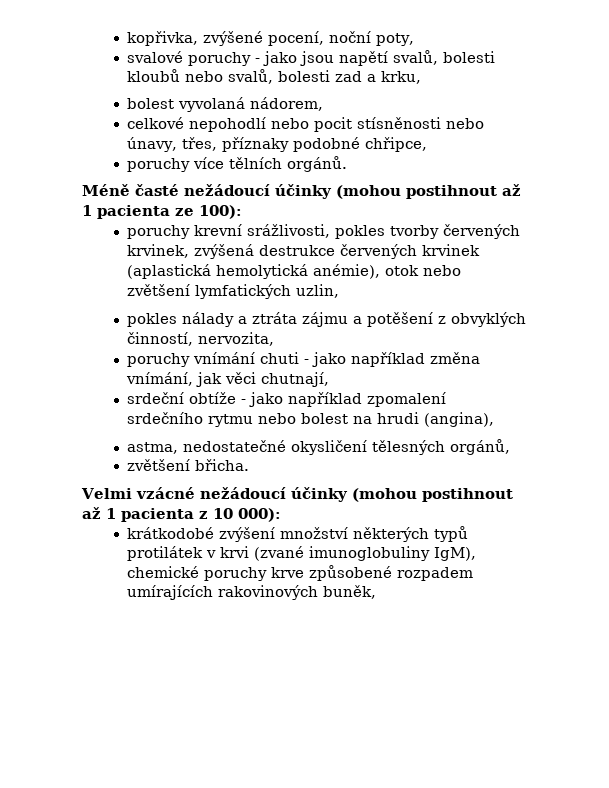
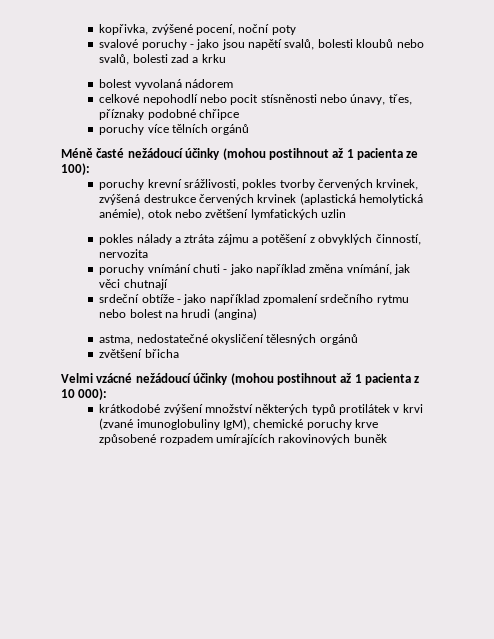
- kopřivka, zvýšené pocení, noční poty,
+ kopřivka, zvýšené pocení, noční poty
- svalové poruchy - jako jsou napětí svalů, bolesti kloubů nebo svalů, bolesti zad a krku,
+ svalové poruchy - jako jsou napětí svalů, bolesti kloubů nebo svalů, bolesti zad a krku
- bolest vyvolaná nádorem,
+ bolest vyvolaná nádorem
- celkové nepohodlí nebo pocit stísněnosti nebo únavy, třes, příznaky podobné chřipce,
+ celkové nepohodlí nebo pocit stísněnosti nebo únavy, třes, příznaky podobné chřipce
- poruchy více tělních orgánů.
+ poruchy více tělních orgánů
- poruchy krevní srážlivosti, pokles tvorby červených krvinek, zvýšená destrukce červených krvinek (aplastická hemolytická anémie), otok nebo zvětšení lymfatických uzlin,
+ poruchy krevní srážlivosti, pokles tvorby červených krvinek, zvýšená destrukce červených krvinek (aplastická hemolytická anémie), otok nebo zvětšení lymfatických uzlin
- pokles nálady a ztráta zájmu a potěšení z obvyklých činností, nervozita,
+ pokles nálady a ztráta zájmu a potěšení z obvyklých činností, nervozita
- poruchy vnímání chuti - jako například změna vnímání, jak věci chutnají,
+ poruchy vnímání chuti - jako například změna vnímání, jak věci chutnají
- srdeční obtíže - jako například zpomalení srdečního rytmu nebo bolest na hrudi (angina),
+ srdeční obtíže - jako například zpomalení srdečního rytmu nebo bolest na hrudi (angina)
- astma, nedostatečné okysličení tělesných orgánů,
- zvětšení břicha.
+ astma, nedostatečné okysličení tělesných orgánů
+ zvětšení břicha
- krátkodobé zvýšení množství některých typů protilátek v krvi (zvané imunoglobuliny IgM), chemické poruchy krve způsobené rozpadem umírajících rakovinových buněk,
+ krátkodobé zvýšení množství některých typů protilátek v krvi (zvané imunoglobuliny IgM), chemické poruchy krve způsobené rozpadem umírajících rakovinových buněk

